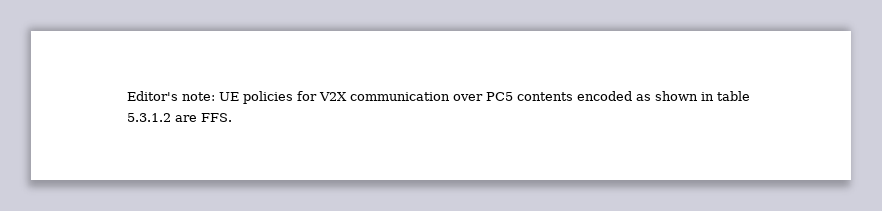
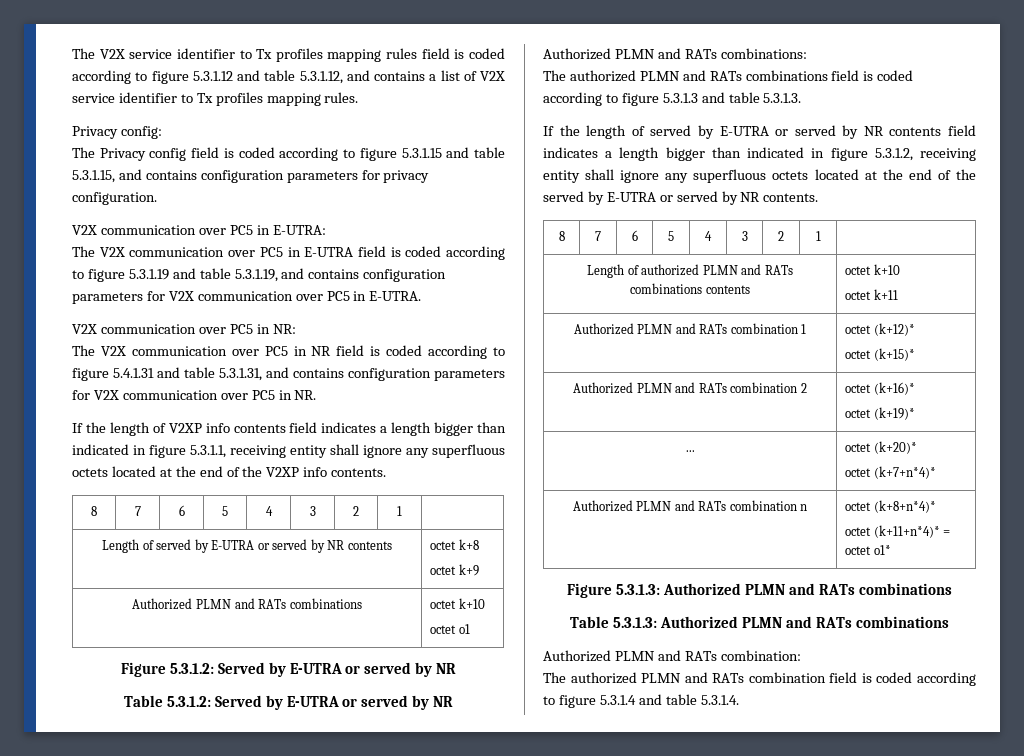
- Editor's note: UE policies for V2X communication over PC5 contents encoded as shown in table 5.3.1.2 are FFS.
+ The V2X service identifier to Tx profiles mapping rules field is coded according to figure 5.3.1.12 and table 5.3.1.12, and contains a list of V2X service identifier to Tx profiles mapping rules.
+ Privacy config:
+ The Privacy config field is coded according to figure 5.3.1.15 and table 5.3.1.15, and contains configuration parameters for privacy configuration.
+ V2X communication over PC5 in E-UTRA:
+ The V2X communication over PC5 in E-UTRA field is coded according to figure 5.3.1.19 and table 5.3.1.19, and contains configuration parameters for V2X communication over PC5 in E-UTRA.
+ V2X communication over PC5 in NR:
+ The V2X communication over PC5 in NR field is coded according to figure 5.4.1.31 and table 5.3.1.31, and contains configuration parameters for V2X communication over PC5 in NR.
+ If the length of V2XP info contents field indicates a length bigger than indicated in figure 5.3.1.1, receiving entity shall ignore any superfluous octets located at the end of the V2XP info contents.
+ 8 | 7 | 6 | 5 | 4 | 3 | 2 | 1 |
+ Length of served by E-UTRA or served by NR contents | octet k+8
+ octet k+9
+ Authorized PLMN and RATs combinations | octet k+10
+ octet o1
+ Figure 5.3.1.2: Served by E-UTRA or served by NR
+ Table 5.3.1.2: Served by E-UTRA or served by NR
+ Authorized PLMN and RATs combinations:
+ The authorized PLMN and RATs combinations field is coded according to figure 5.3.1.3 and table 5.3.1.3.
+ If the length of served by E-UTRA or served by NR contents field indicates a length bigger than indicated in figure 5.3.1.2, receiving entity shall ignore any superfluous octets located at the end of the served by E-UTRA or served by NR contents.
+ 8 | 7 | 6 | 5 | 4 | 3 | 2 | 1 |
+ Length of authorized PLMN and RATs combinations contents | octet k+10
+ octet k+11
+ Authorized PLMN and RATs combination 1 | octet (k+12)*
+ octet (k+15)*
+ Authorized PLMN and RATs combination 2 | octet (k+16)*
+ octet (k+19)*
+ ... | octet (k+20)*
+ octet (k+7+n*4)*
+ Authorized PLMN and RATs combination n | octet (k+8+n*4)*
+ octet (k+11+n*4)* = octet o1*
+ Figure 5.3.1.3: Authorized PLMN and RATs combinations
+ Table 5.3.1.3: Authorized PLMN and RATs combinations
+ Authorized PLMN and RATs combination:
+ The authorized PLMN and RATs combination field is coded according to figure 5.3.1.4 and table 5.3.1.4.

